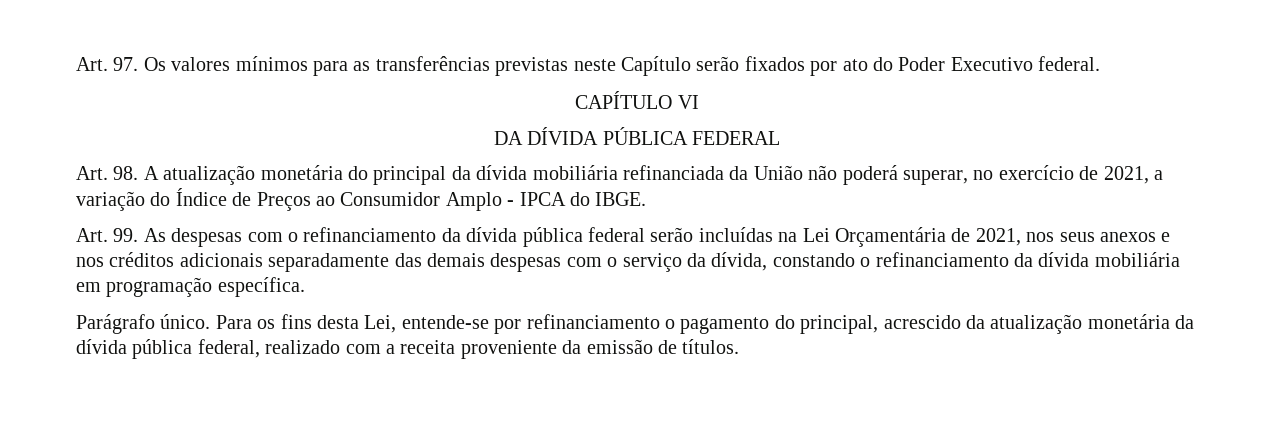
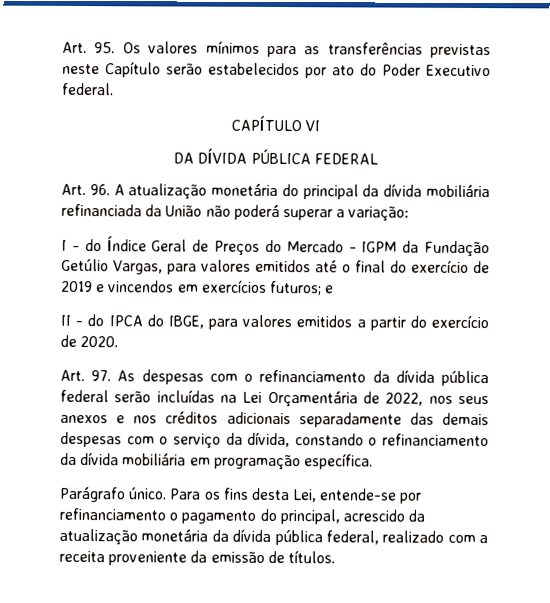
- Art. 97. Os valores mínimos para as transferências previstas neste Capítulo serão fixados por ato do Poder Executivo federal.
+ Art. 95. Os valores mínimos para as transferências previstas neste Capítulo serão estabelecidos por ato do Poder Executivo federal.
- Art. 98. A atualização monetária do principal da dívida mobiliária refinanciada da União não poderá superar, no exercício de 2021, a variação do Índice de Preços ao Consumidor Amplo - IPCA do IBGE.
- Art. 99. As despesas com o refinanciamento da dívida pública federal serão incluídas na Lei Orçamentária de 2021, nos seus anexos e nos créditos adicionais separadamente das demais despesas com o serviço da dívida, constando o refinanciamento da dívida mobiliária em programação específica.
+ Art. 96. A atualização monetária do principal da dívida mobiliária refinanciada da União não poderá superar a variação:
+ I - do Índice Geral de Preços do Mercado - IGPM da Fundação Getúlio Vargas, para valores emitidos até o final do exercício de 2019 e vincendos em exercícios futuros; e
+ II - do IPCA do IBGE, para valores emitidos a partir do exercício de 2020.
+ Art. 97. As despesas com o refinanciamento da dívida pública federal serão incluídas na Lei Orçamentária de 2022, nos seus anexos e nos créditos adicionais separadamente das demais despesas com o serviço da dívida, constando o refinanciamento da dívida mobiliária em programação específica.

